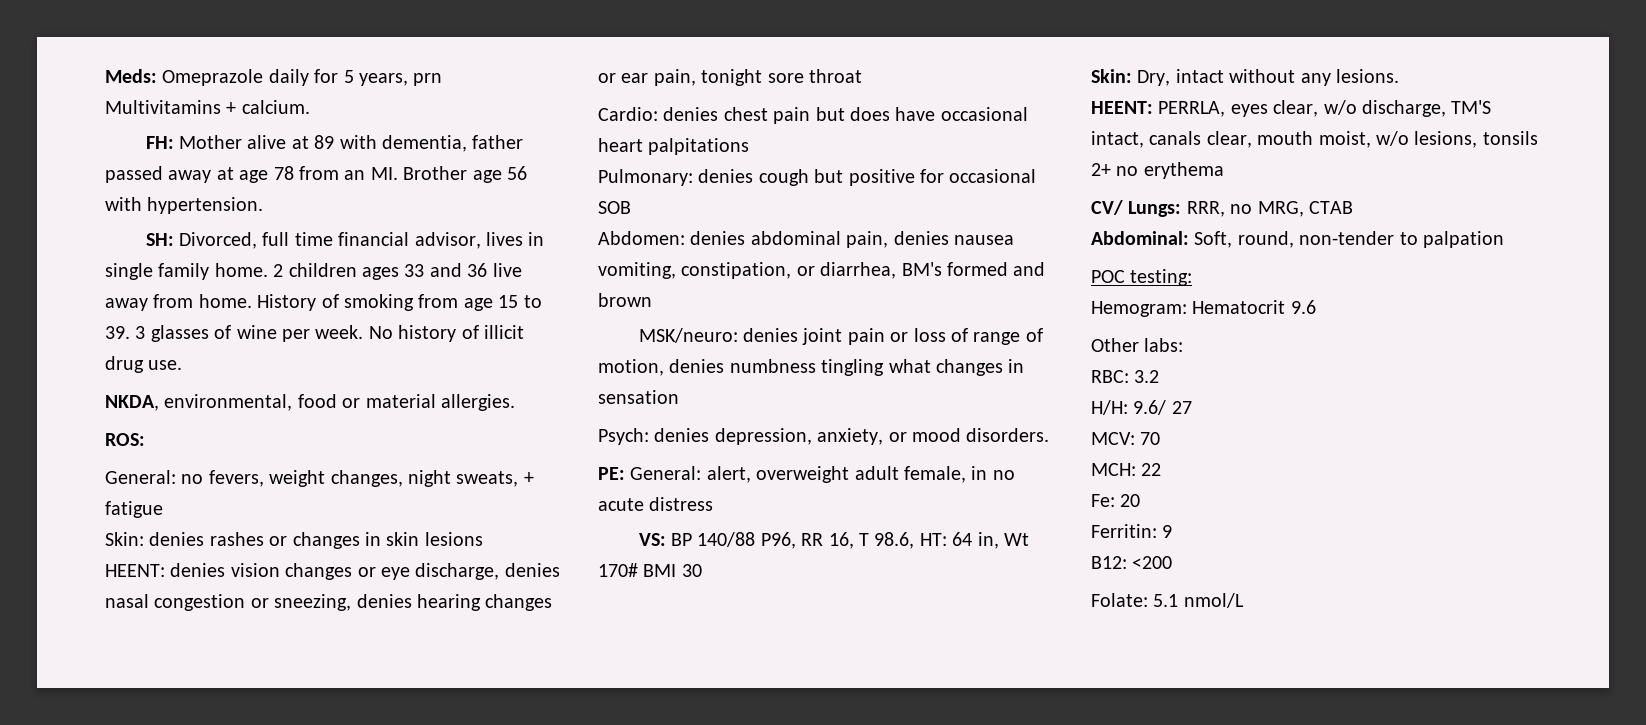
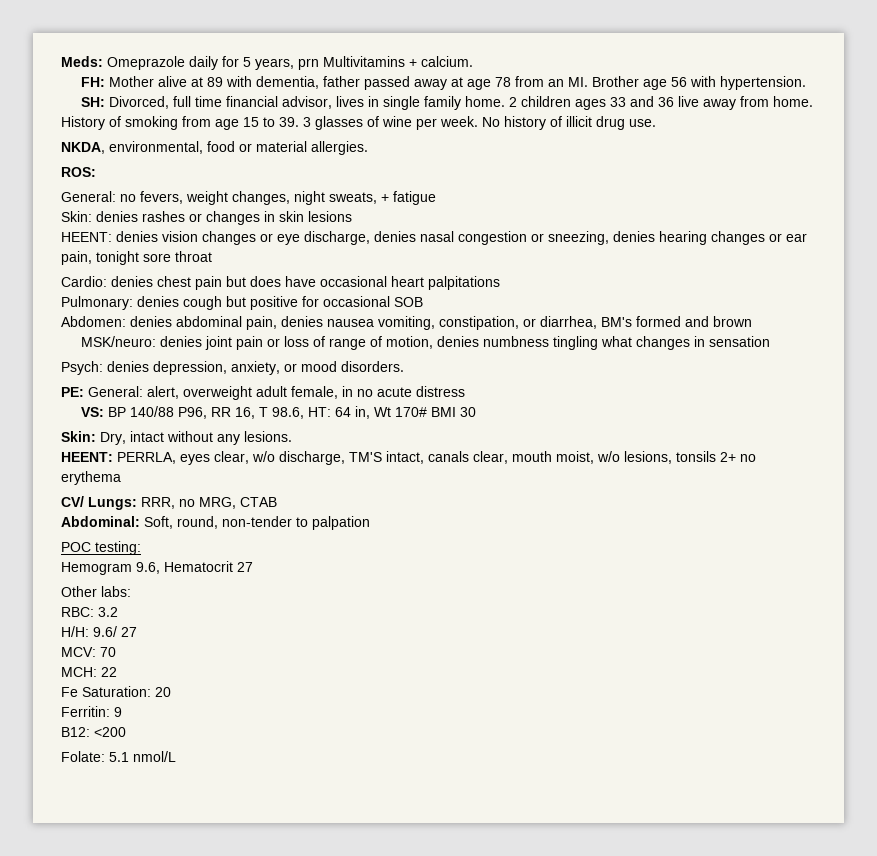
- Hemogram: Hematocrit 9.6
+ Hemogram 9.6, Hematocrit 27
- Fe: 20
+ Fe Saturation: 20

